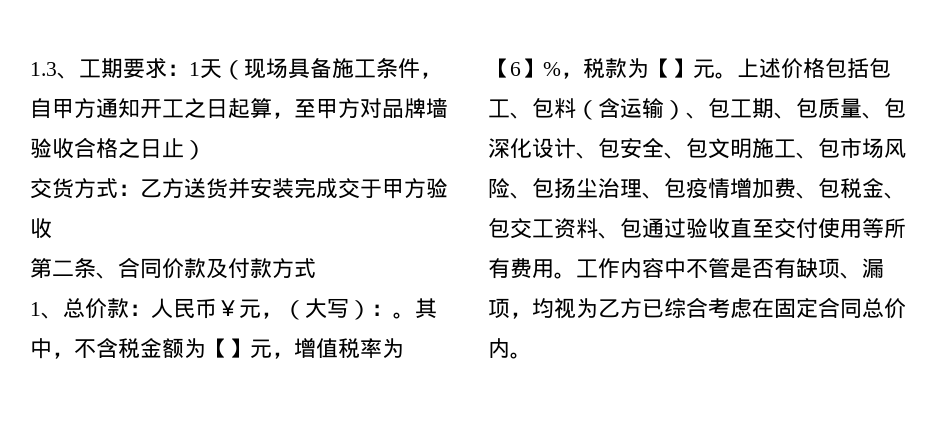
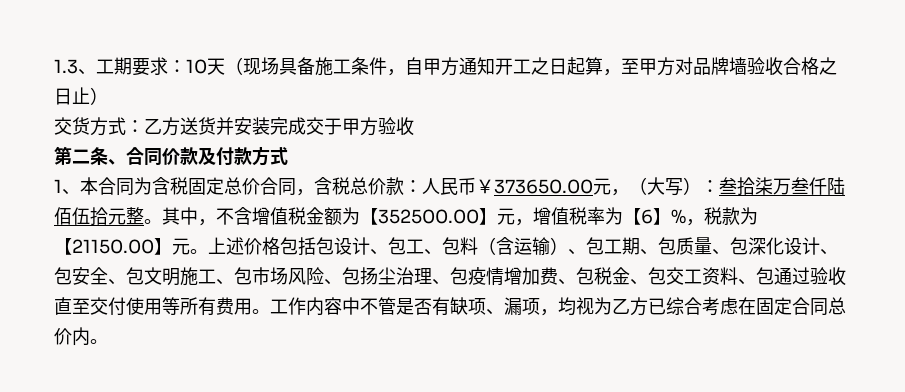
- 1.3、工期要求：1天（现场具备施工条件，自甲方通知开工之日起算，至甲方对品牌墙验收合格之日止）
+ 1.3、工期要求：10天（现场具备施工条件，自甲方通知开工之日起算，至甲方对品牌墙验收合格之日止）
- 1、总价款：人民币￥元，（大写）：。
+ 1、本合同为含税固定总价合同，含税总价款：人民币￥373650.00元，（大写）：叁拾柒万叁仟陆佰伍拾元整。
- 其中，不含税金额为【】元，增值税率为【6】%，税款为【】元。
+ 其中，不含增值税金额为【352500.00】元，增值税率为【6】%，税款为【21150.00】元。
- 上述价格包括包工、包料（含运输）、包工期、包质量、包深化设计、包安全、包文明施工、包市场风险、包扬尘治理、包疫情增加费、包税金、包交工资料、包通过验收直至交付使用等所有费用。
+ 上述价格包括包设计、包工、包料（含运输）、包工期、包质量、包深化设计、包安全、包文明施工、包市场风险、包扬尘治理、包疫情增加费、包税金、包交工资料、包通过验收直至交付使用等所有费用。

